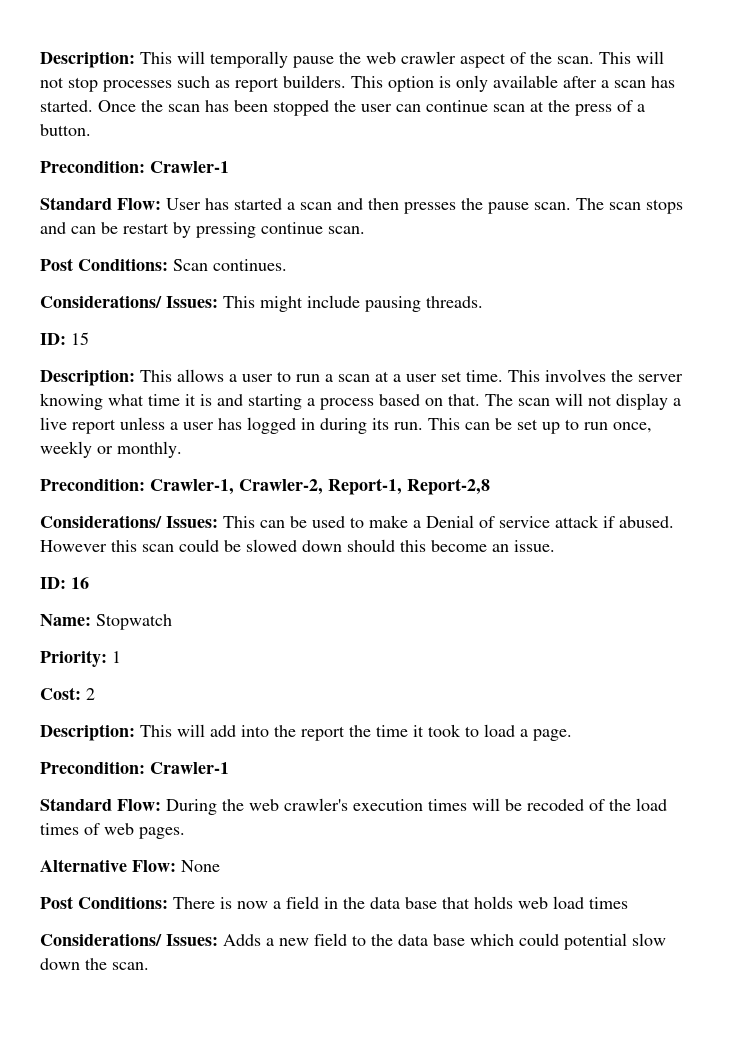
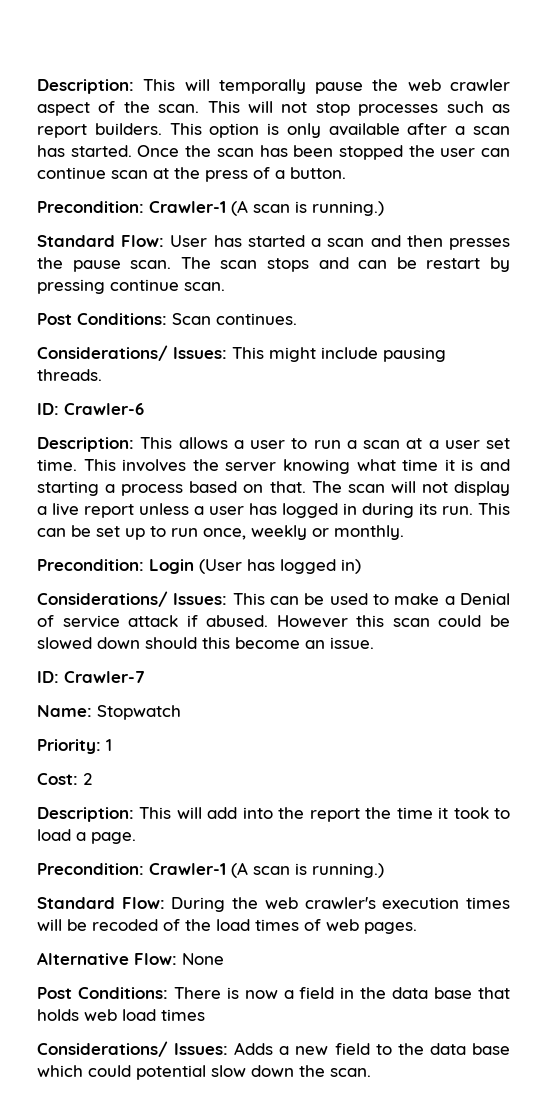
  Once the scan has been stopped the user can continue scan at the press of a button.
- Precondition: Crawler-1
+ Precondition: Crawler-1 (A scan is running.)
- ID: 15
+ ID: Crawler-6
- Precondition: Crawler-1, Crawler-2, Report-1, Report-2,8
+ Precondition: Login (User has logged in)
- ID: 16
+ ID: Crawler-7
  Description: This will add into the report the time it took to load a page.
- Precondition: Crawler-1
+ Precondition: Crawler-1 (A scan is running.)

